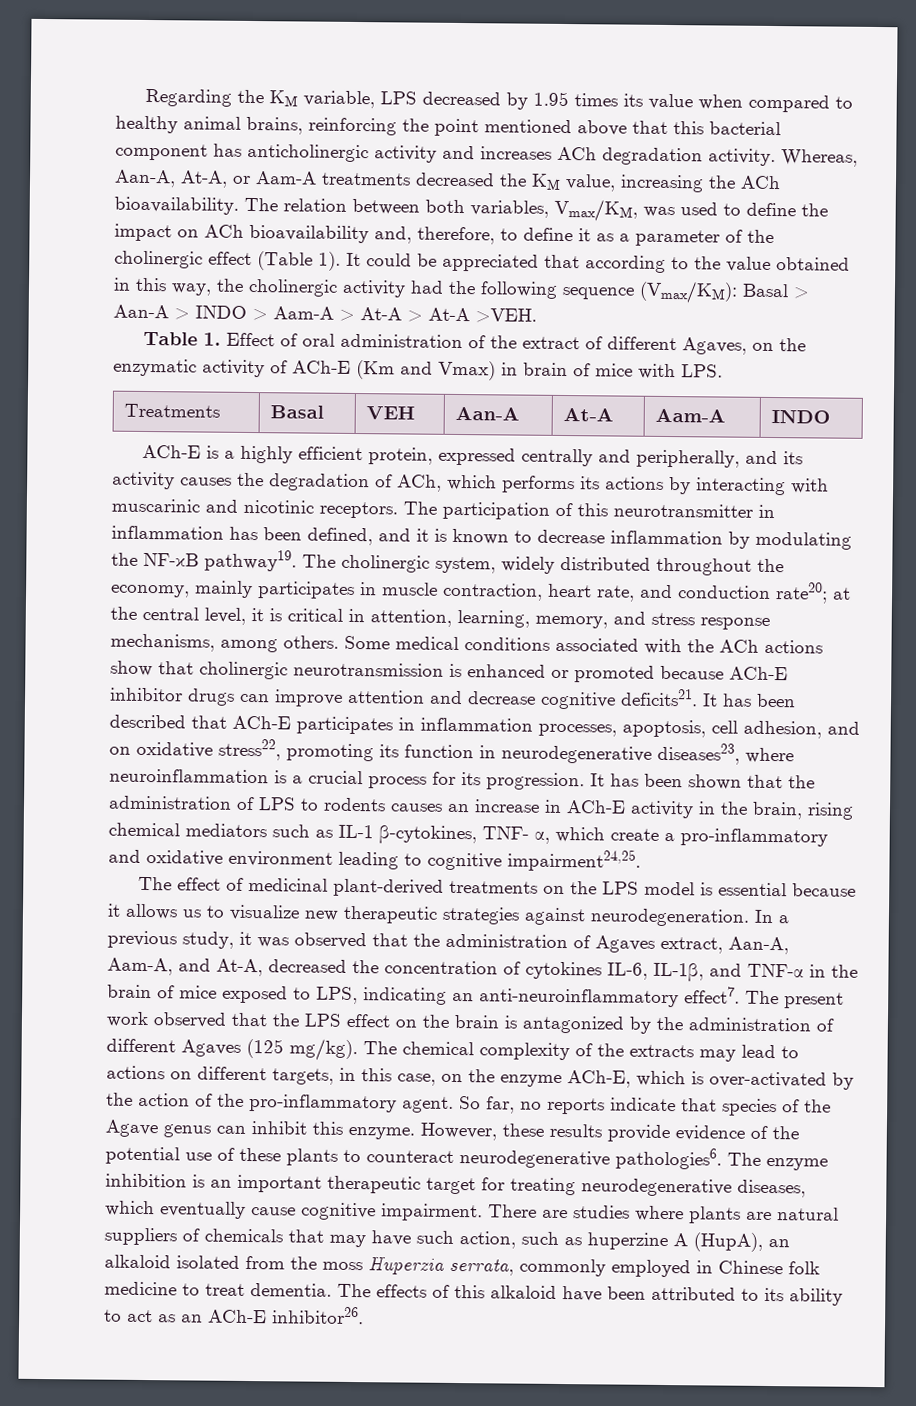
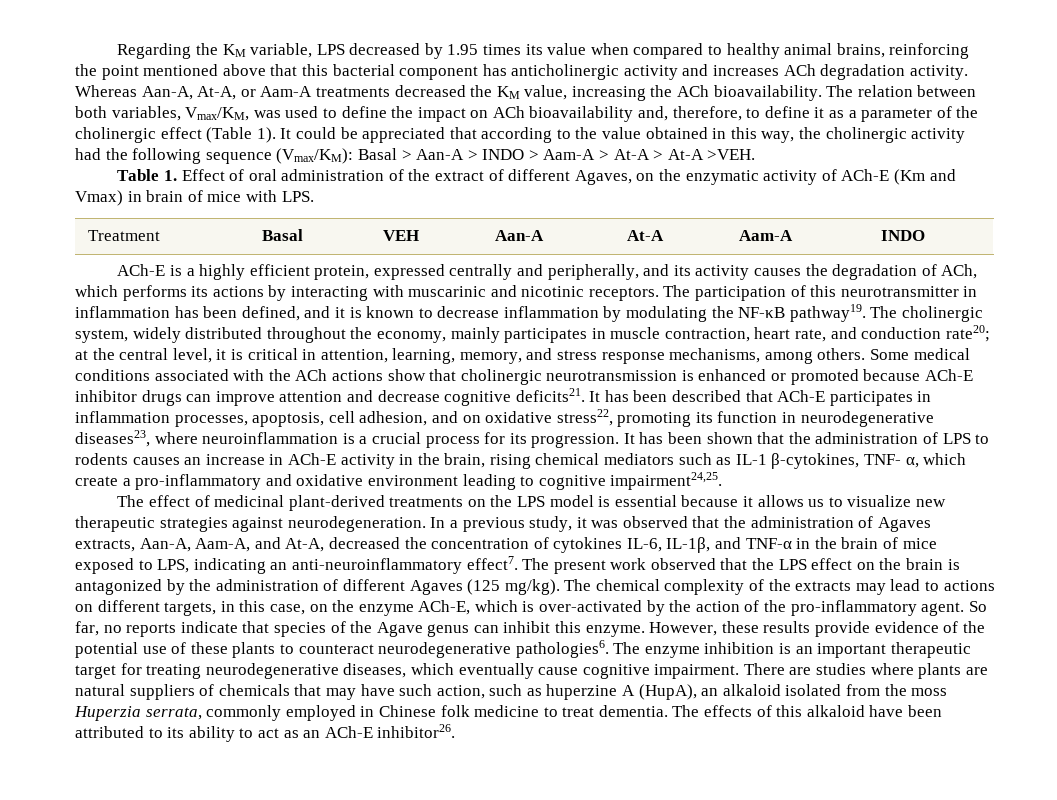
- Whereas, Aan-A, At-A, or Aam-A treatments decreased the KM value, increasing the ACh bioavailability.
+ Whereas Aan-A, At-A, or Aam-A treatments decreased the KM value, increasing the ACh bioavailability.
- Treatments | Basal | VEH | Aan-A | At-A | Aam-A | INDO
+ Treatment | Basal | VEH | Aan-A | At-A | Aam-A | INDO
- In a previous study, it was observed that the administration of Agaves extract, Aan-A, Aam-A, and At-A, decreased the concentration of cytokines IL-6, IL-1β, and TNF-α in the brain of mice exposed to LPS, indicating an anti-neuroinflammatory effect7.
+ In a previous study, it was observed that the administration of Agaves extracts, Aan-A, Aam-A, and At-A, decreased the concentration of cytokines IL-6, IL-1β, and TNF-α in the brain of mice exposed to LPS, indicating an anti-neuroinflammatory effect7.

